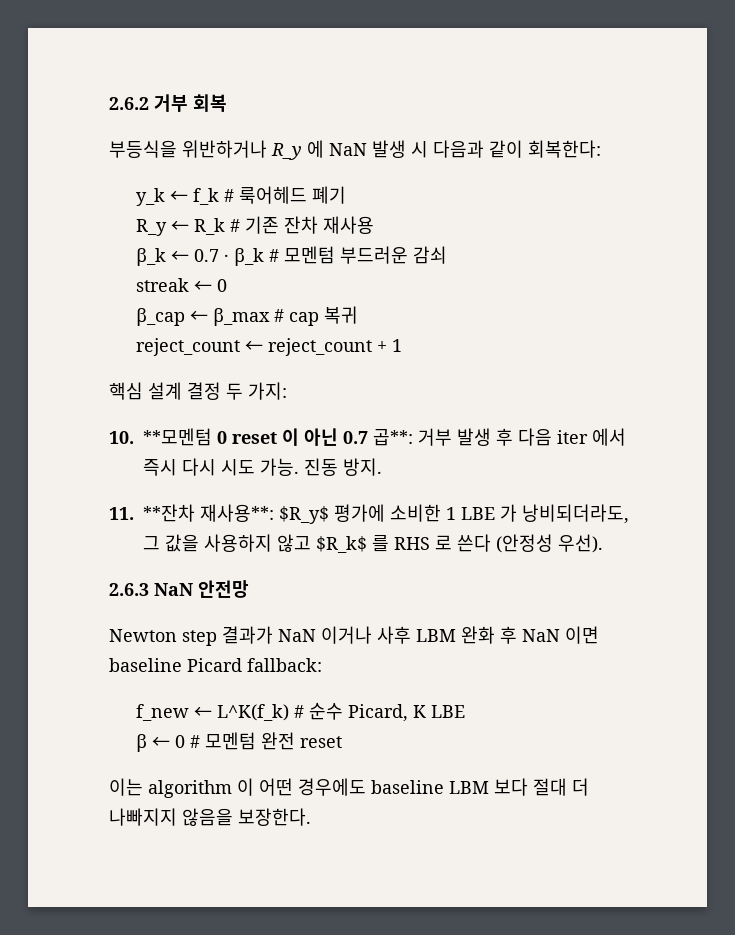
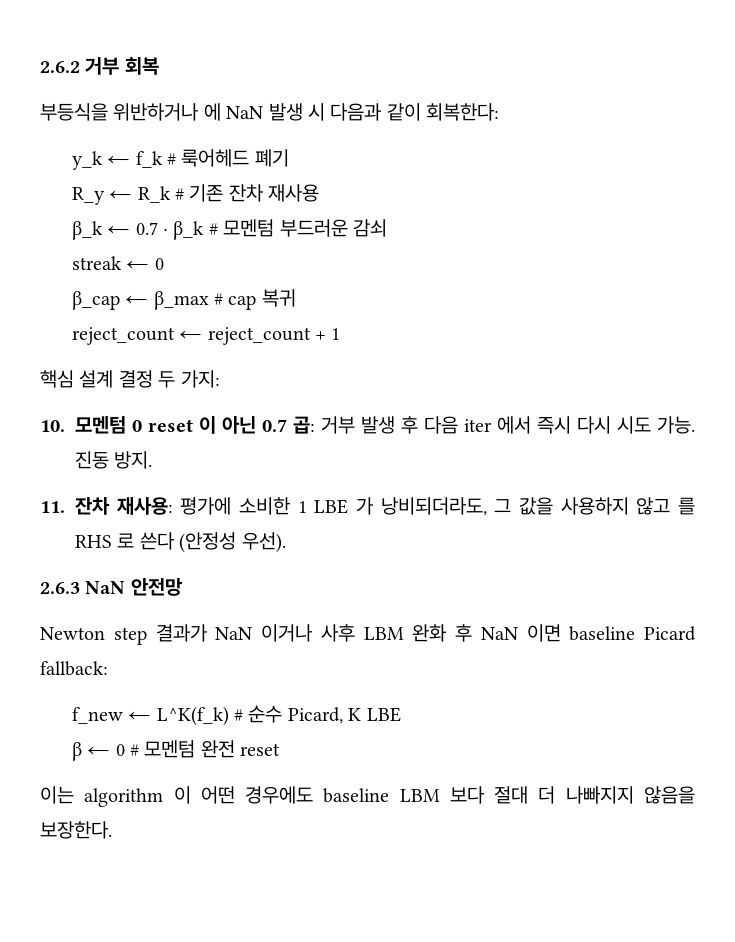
- 부등식을 위반하거나 R_y 에 NaN 발생 시 다음과 같이 회복한다:
+ 부등식을 위반하거나 에 NaN 발생 시 다음과 같이 회복한다:
- 10. **모멘텀 0 reset 이 아닌 0.7 곱**: 거부 발생 후 다음 iter 에서 즉시 다시 시도 가능.
+ 10. 모멘텀 0 reset 이 아닌 0.7 곱: 거부 발생 후 다음 iter 에서 즉시 다시 시도 가능.
- 11. **잔차 재사용**: $R_y$ 평가에 소비한 1 LBE 가 낭비되더라도, 그 값을 사용하지 않고 $R_k$ 를 RHS 로 쓴다 (안정성 우선).
+ 11. 잔차 재사용: 평가에 소비한 1 LBE 가 낭비되더라도, 그 값을 사용하지 않고 를 RHS 로 쓴다 (안정성 우선).

